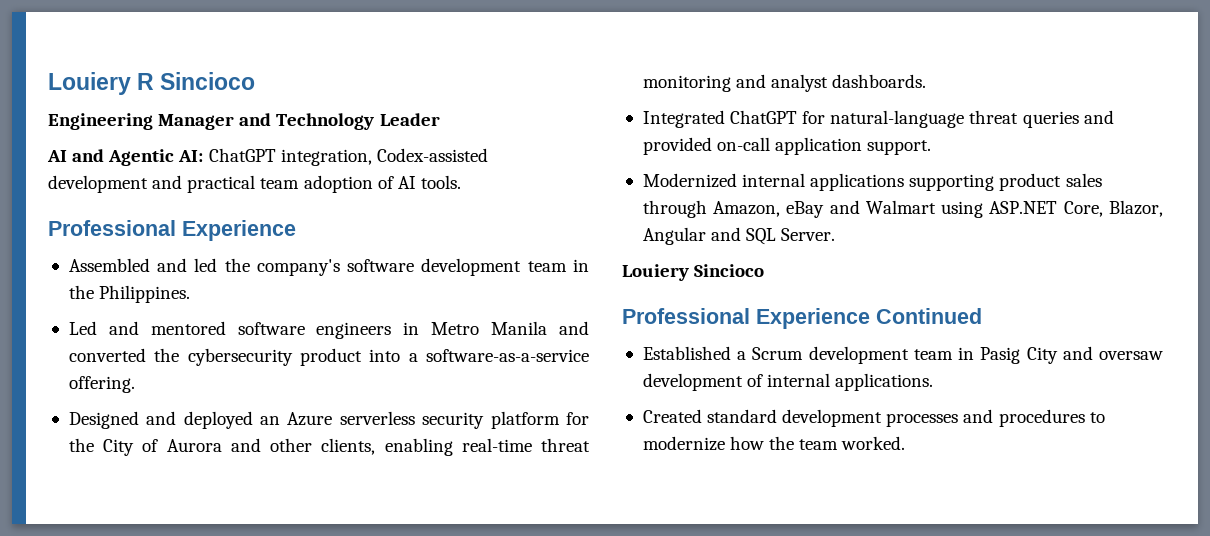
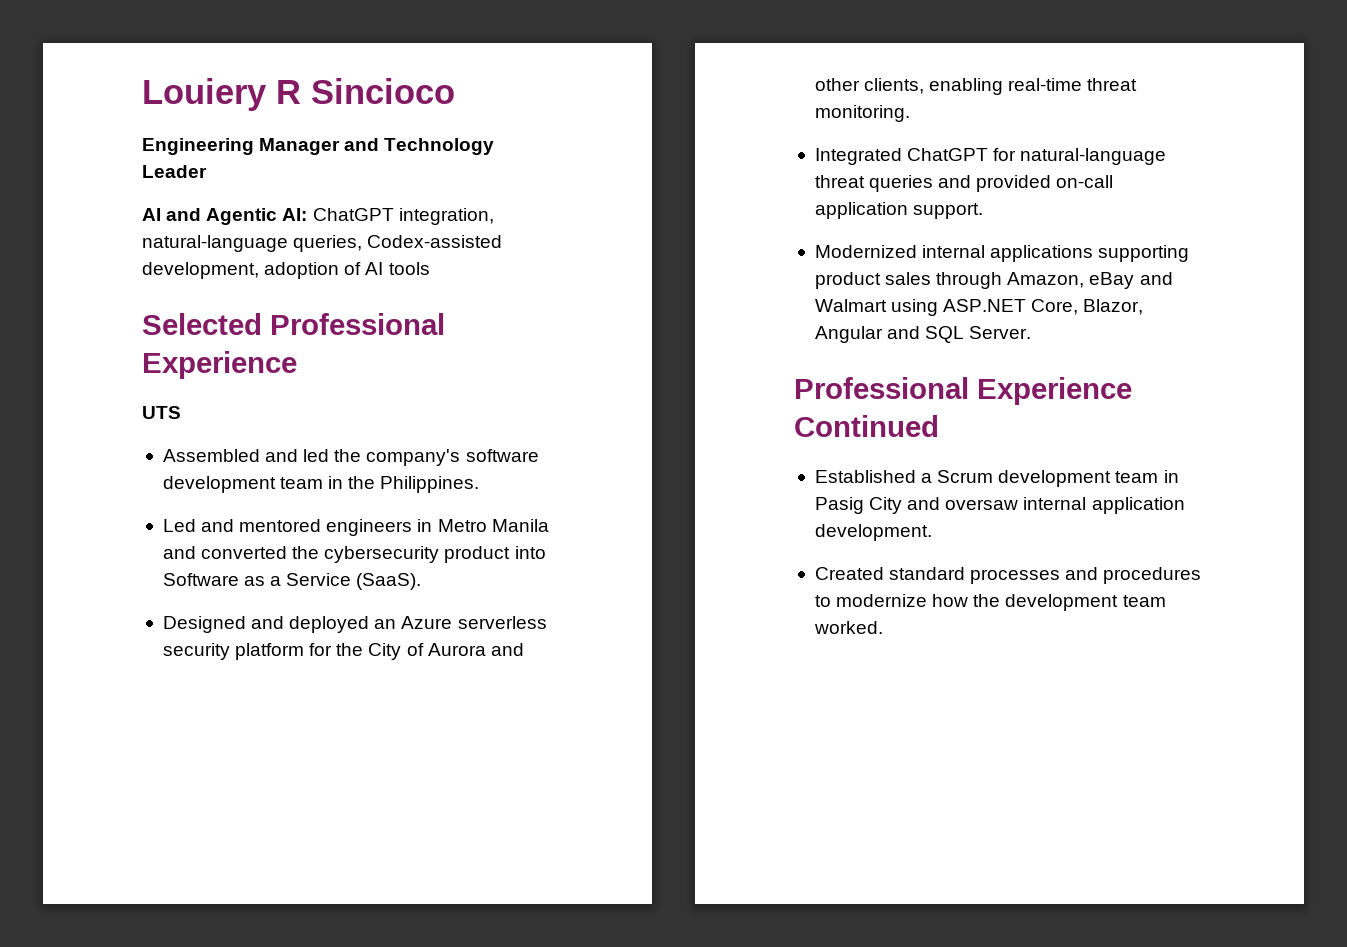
- AI and Agentic AI: ChatGPT integration, Codex-assisted development and practical team adoption of AI tools.
- Professional Experience
+ AI and Agentic AI: ChatGPT integration, natural-language queries, Codex-assisted development, adoption of AI tools
+ Selected Professional Experience
+ UTS
- Led and mentored software engineers in Metro Manila and converted the cybersecurity product into a software-as-a-service offering.
+ Led and mentored engineers in Metro Manila and converted the cybersecurity product into Software as a Service (SaaS).
- Designed and deployed an Azure serverless security platform for the City of Aurora and other clients, enabling real-time threat monitoring and analyst dashboards.
+ Designed and deployed an Azure serverless security platform for the City of Aurora and other clients, enabling real-time threat monitoring.
- Louiery Sincioco
- Established a Scrum development team in Pasig City and oversaw development of internal applications.
+ Established a Scrum development team in Pasig City and oversaw internal application development.
- Created standard development processes and procedures to modernize how the team worked.
+ Created standard processes and procedures to modernize how the development team worked.

